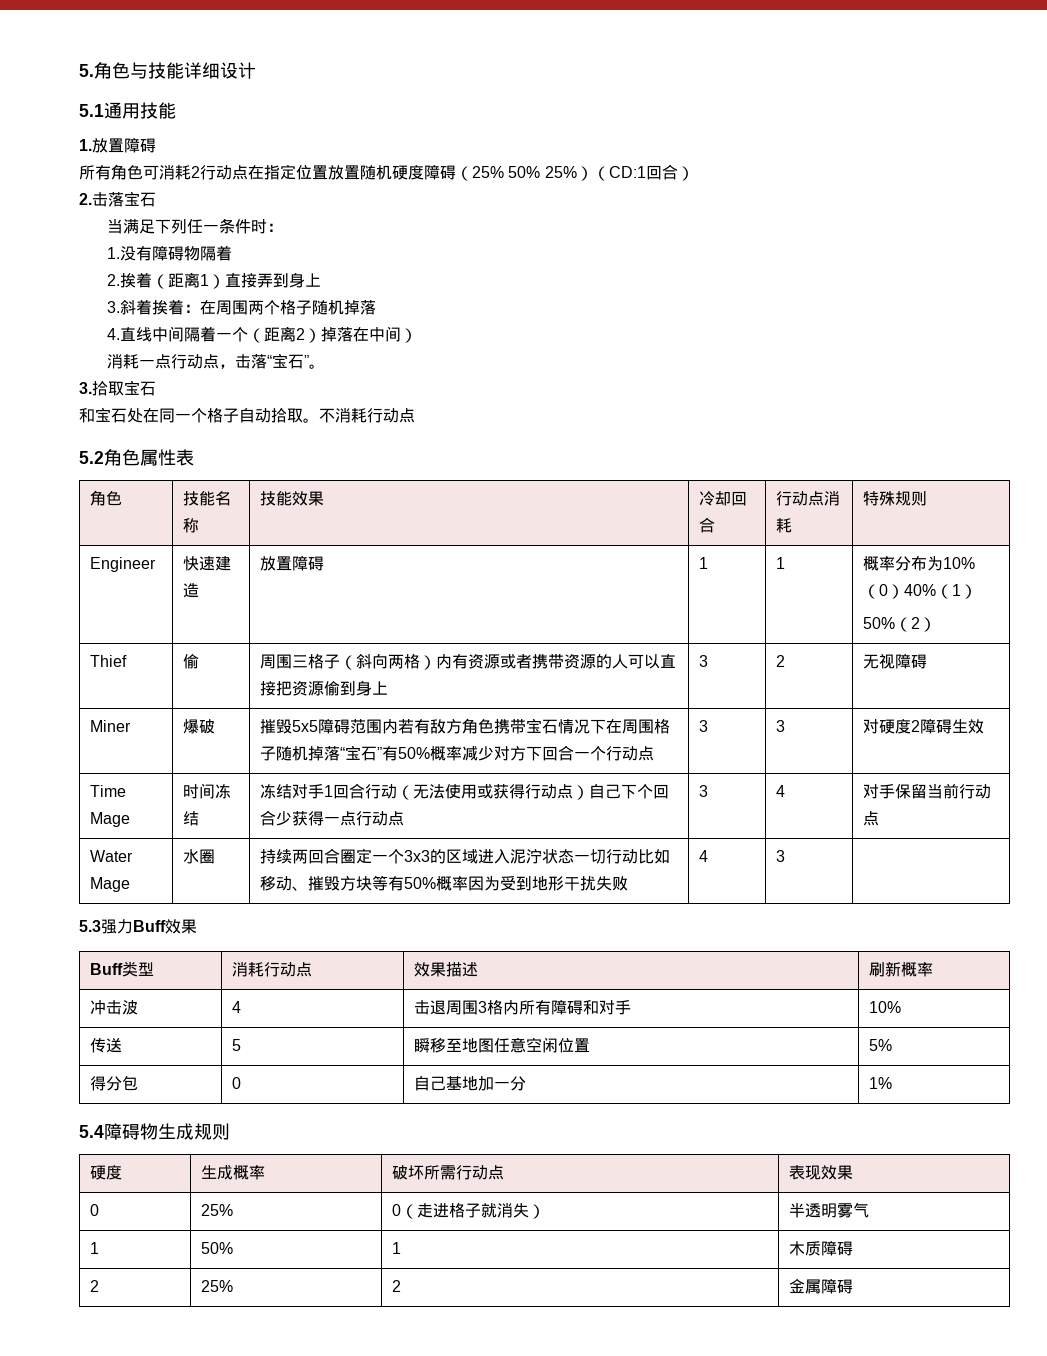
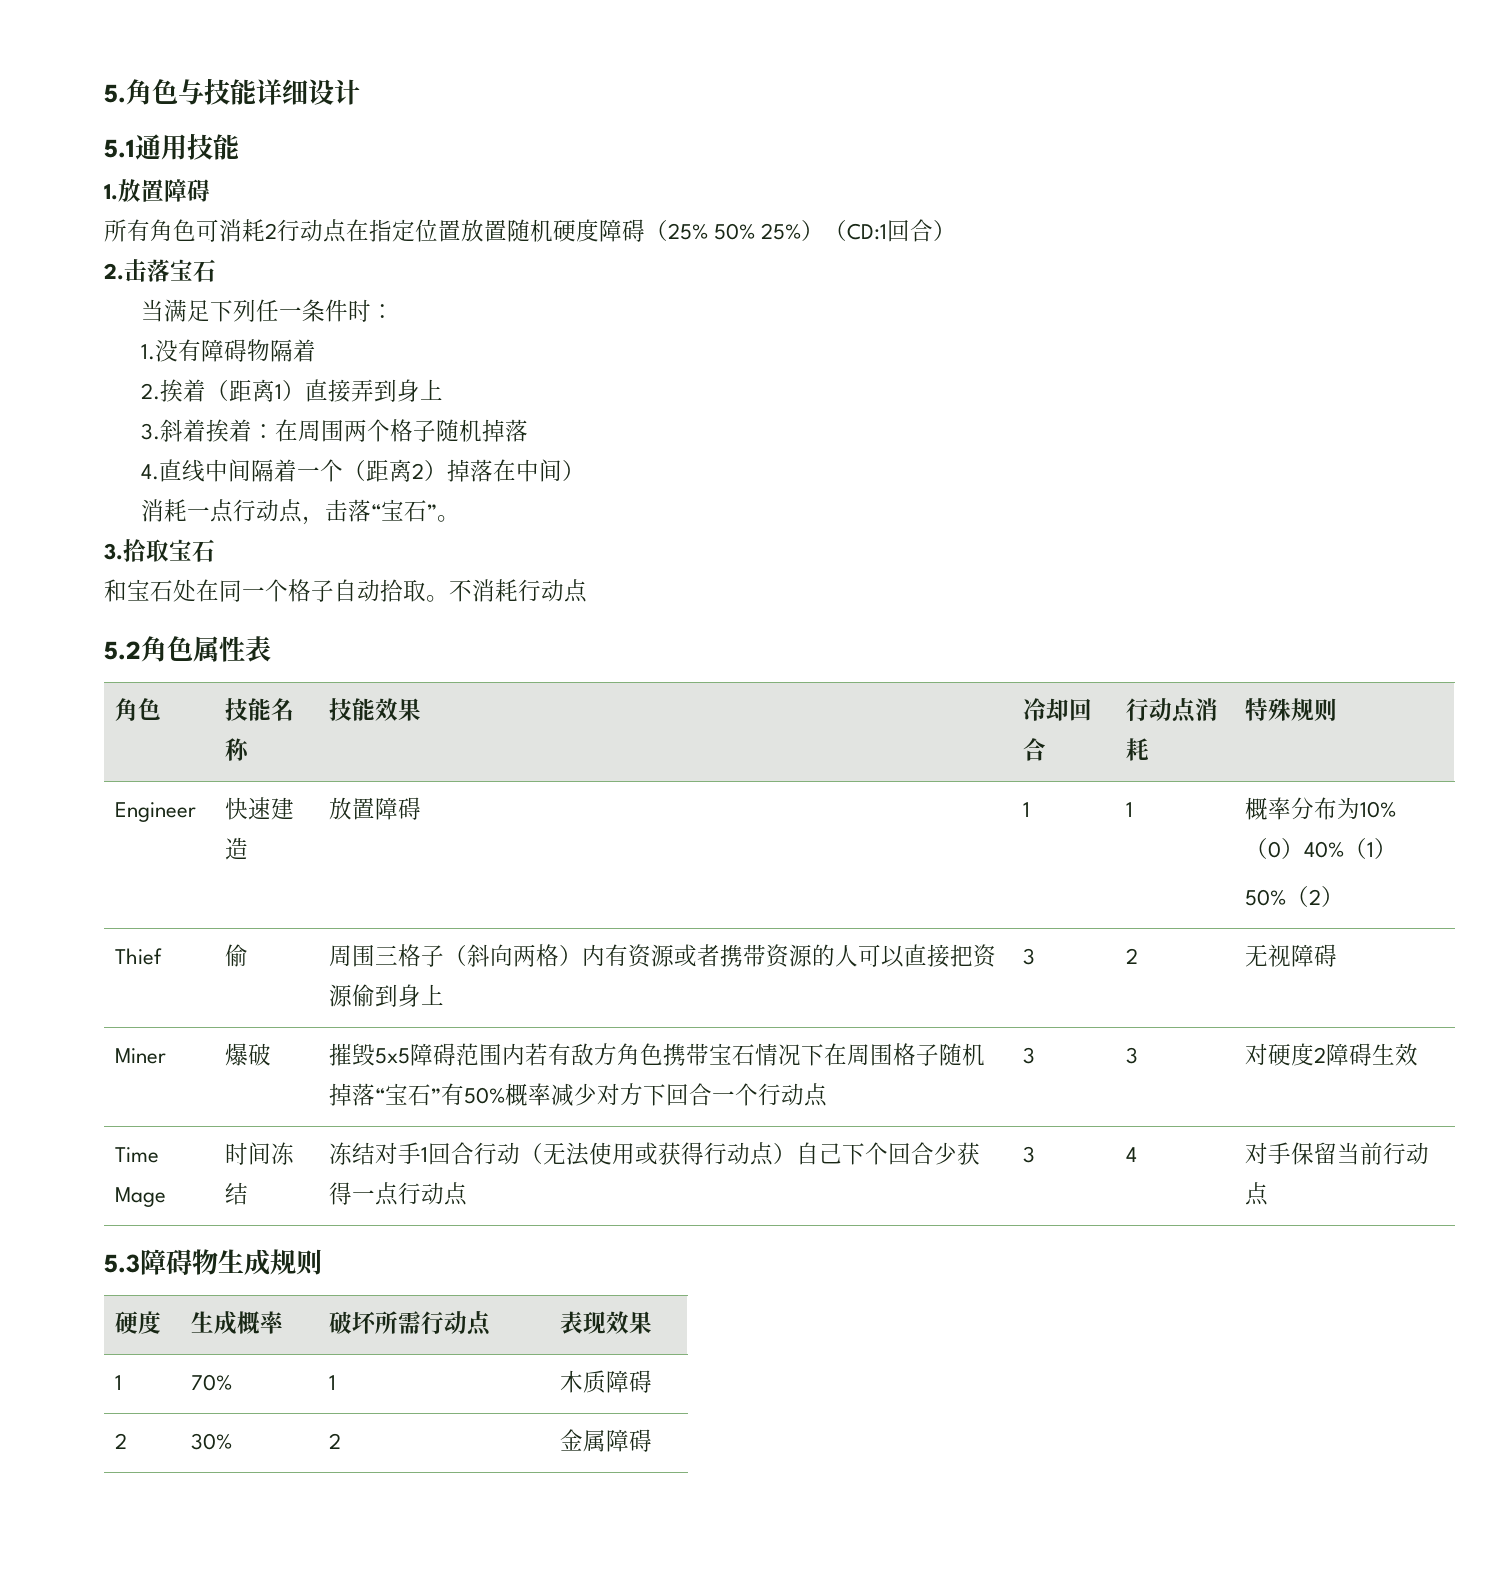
- Water Mage | 水圈 | 持续两回合圈定一个3x3的区域进入泥泞状态一切行动比如移动、摧毁方块等有50%概率因为受到地形干扰失败 | 4 | 3 |
- 5.3强力Buff效果
- Buff类型 | 消耗行动点 | 效果描述 | 刷新概率
- 冲击波 | 4 | 击退周围3格内所有障碍和对手 | 10%
- 传送 | 5 | 瞬移至地图任意空闲位置 | 5%
- 得分包 | 0 | 自己基地加一分 | 1%
- 5.4障碍物生成规则
+ 5.3障碍物生成规则
- 0 | 25% | 0（走进格子就消失） | 半透明雾气
- 1 | 50% | 1 | 木质障碍
+ 1 | 70% | 1 | 木质障碍
- 2 | 25% | 2 | 金属障碍
+ 2 | 30% | 2 | 金属障碍

